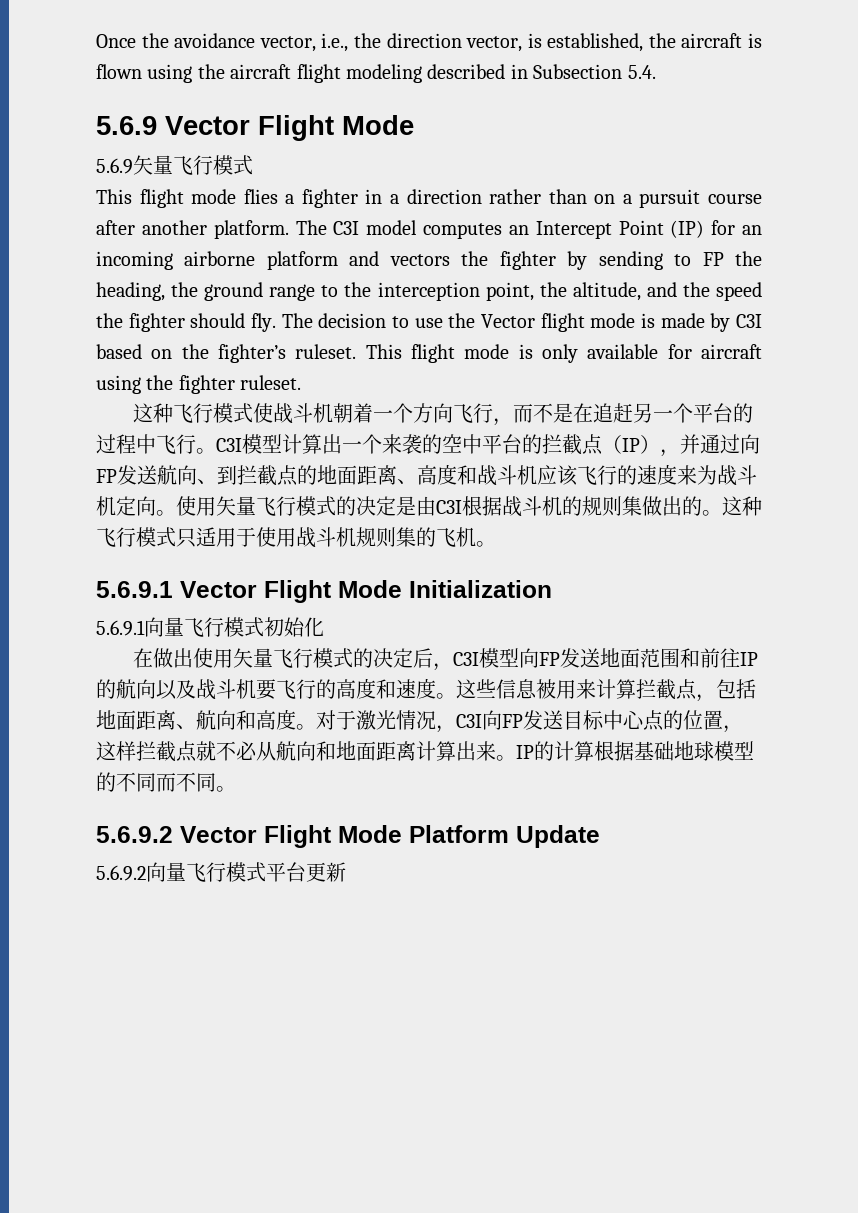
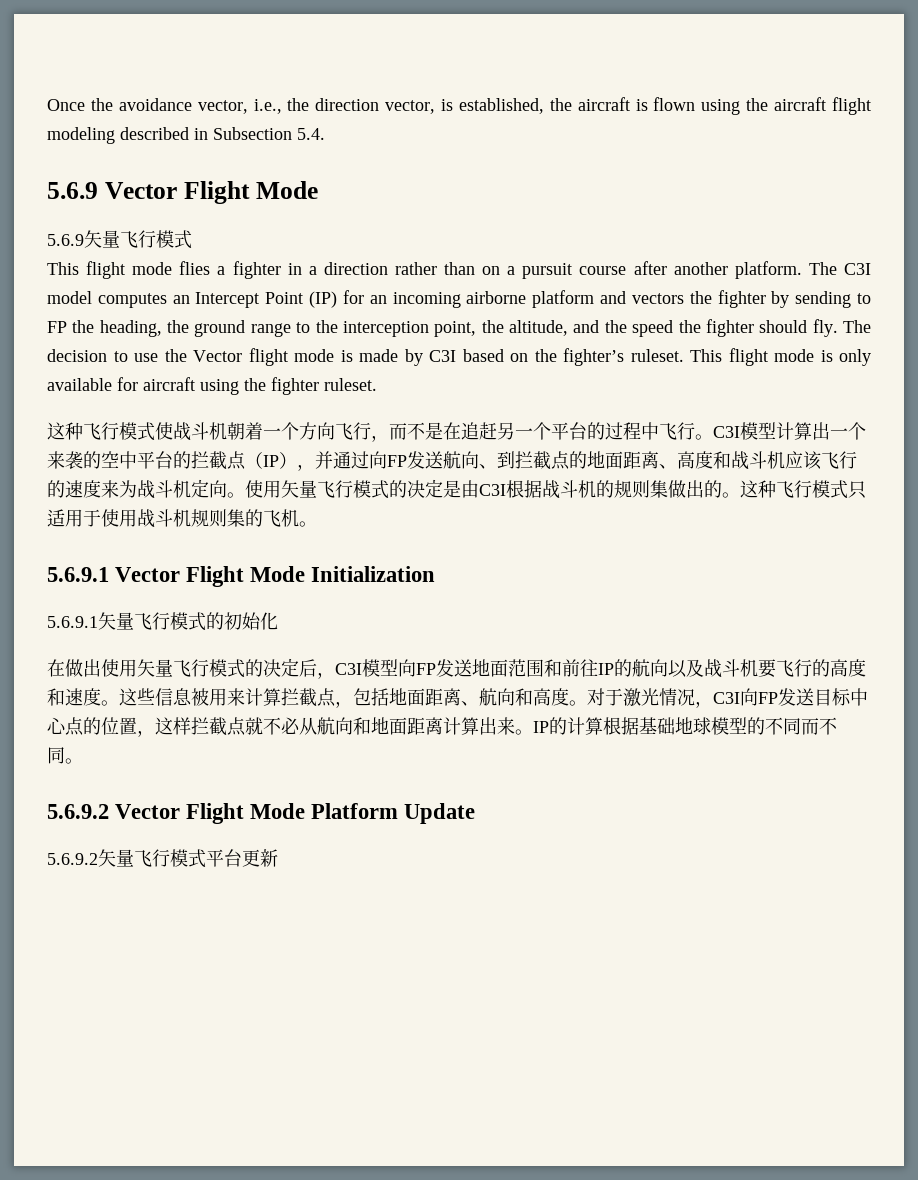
- 5.6.9.1向量飞行模式初始化
+ 5.6.9.1矢量飞行模式的初始化
- 5.6.9.2向量飞行模式平台更新
+ 5.6.9.2矢量飞行模式平台更新

